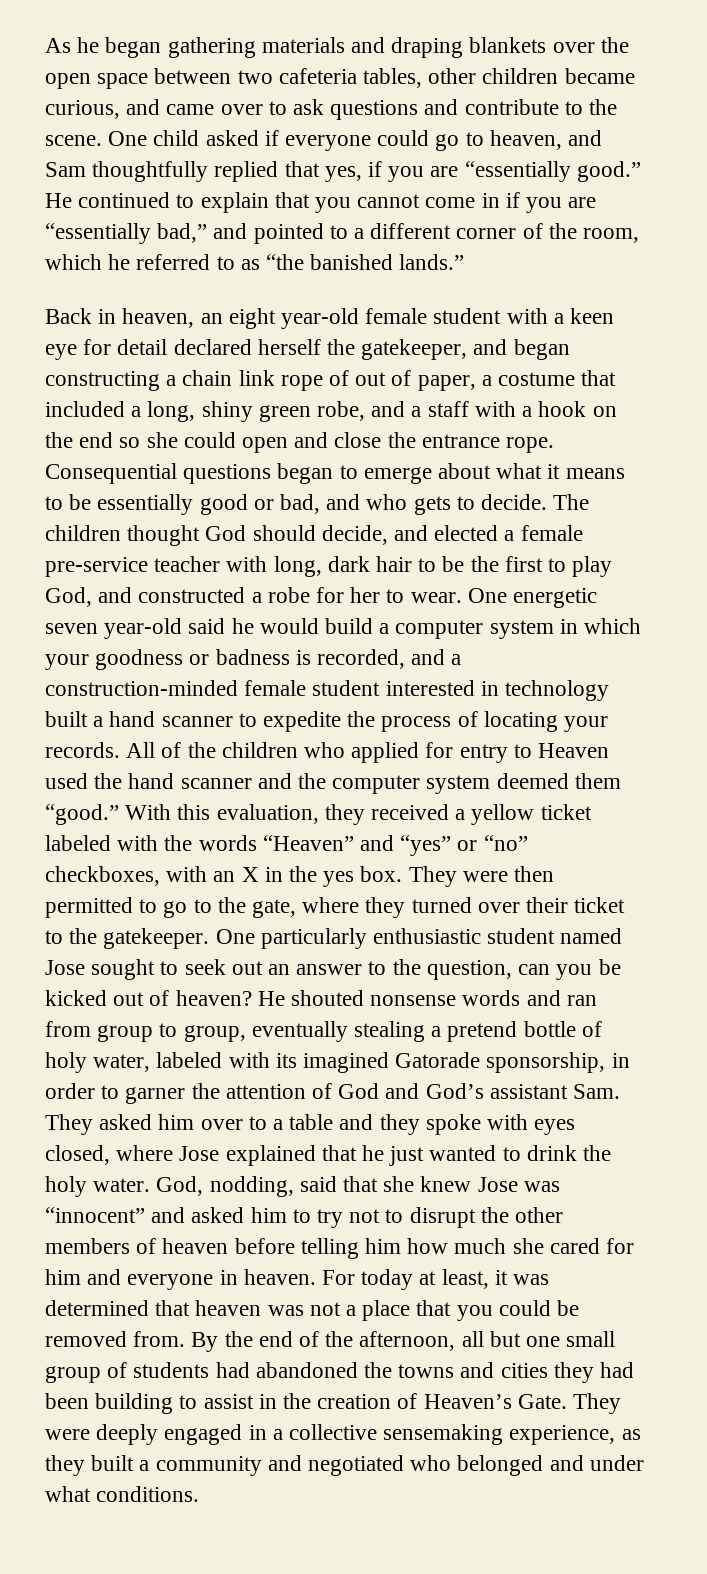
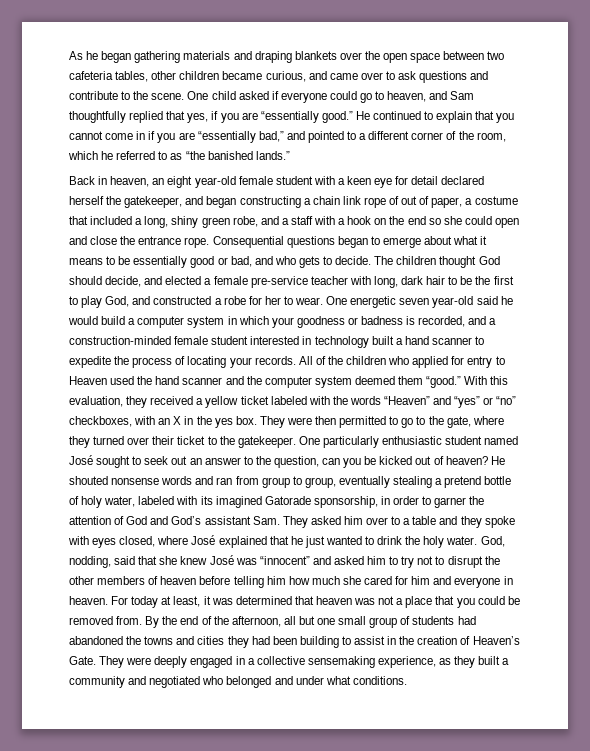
- One particularly enthusiastic student named Jose sought to seek out an answer to the question, can you be kicked out of heaven?
+ One particularly enthusiastic student named José sought to seek out an answer to the question, can you be kicked out of heaven?
- He shouted nonsense words and ran from group to group, eventually stealing a pretend bottle of holy water, labeled with its imagined Gatorade sponsorship, in order to garner the attention of God and God’s assistant Sam. They asked him over to a table and they spoke with eyes closed, where Jose explained that he just wanted to drink the holy water.
+ He shouted nonsense words and ran from group to group, eventually stealing a pretend bottle of holy water, labeled with its imagined Gatorade sponsorship, in order to garner the attention of God and God’s assistant Sam. They asked him over to a table and they spoke with eyes closed, where José explained that he just wanted to drink the holy water.
- God, nodding, said that she knew Jose was “innocent” and asked him to try not to disrupt the other members of heaven before telling him how much she cared for him and everyone in heaven.
+ God, nodding, said that she knew José was “innocent” and asked him to try not to disrupt the other members of heaven before telling him how much she cared for him and everyone in heaven.

